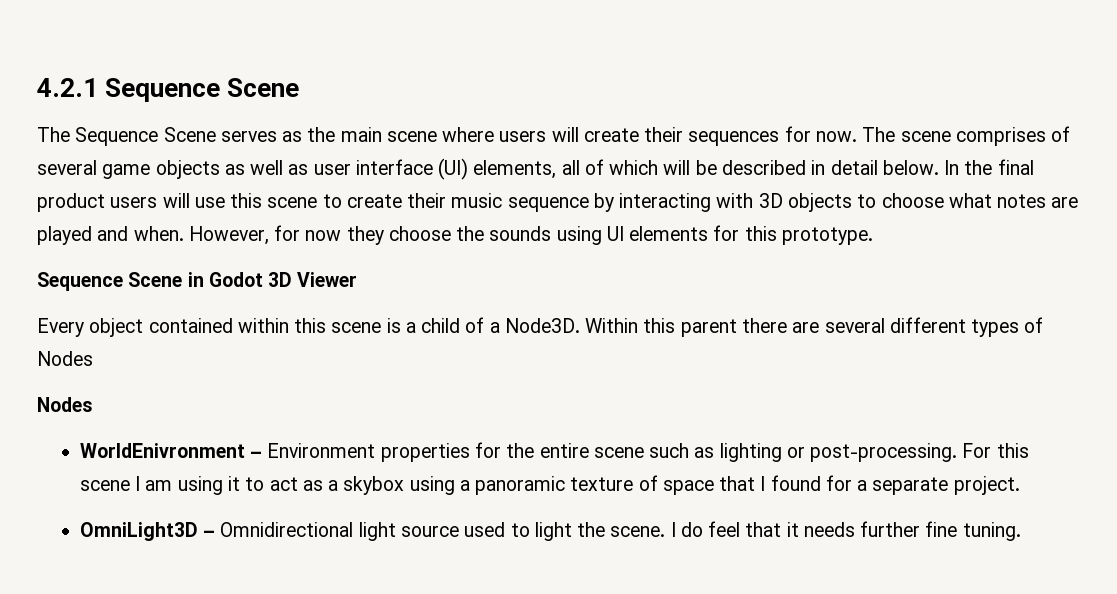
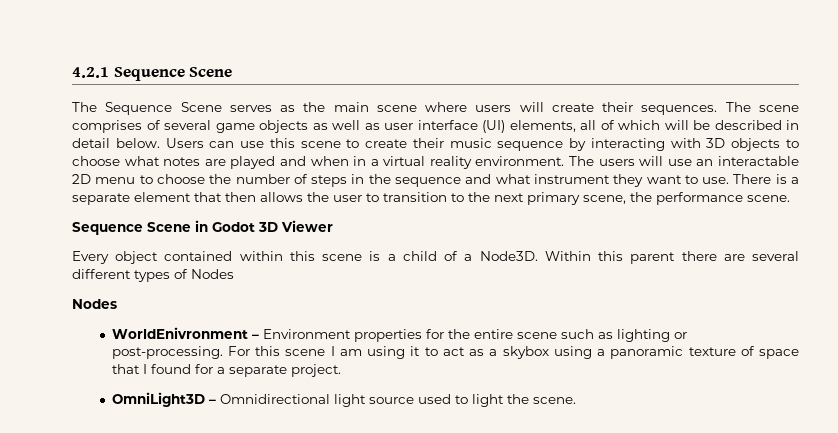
- The Sequence Scene serves as the main scene where users will create their sequences for now.
+ The Sequence Scene serves as the main scene where users will create their sequences.
- In the final product users will use this scene to create their music sequence by interacting with 3D objects to choose what notes are played and when. However, for now they choose the sounds using UI elements for this prototype.
+ Users can use this scene to create their music sequence by interacting with 3D objects to choose what notes are played and when in a virtual reality environment. The users will use an interactable 2D menu to choose the number of steps in the sequence and what instrument they want to use. There is a separate element that then allows the user to transition to the next primary scene, the performance scene.
- I do feel that it needs further fine tuning.

